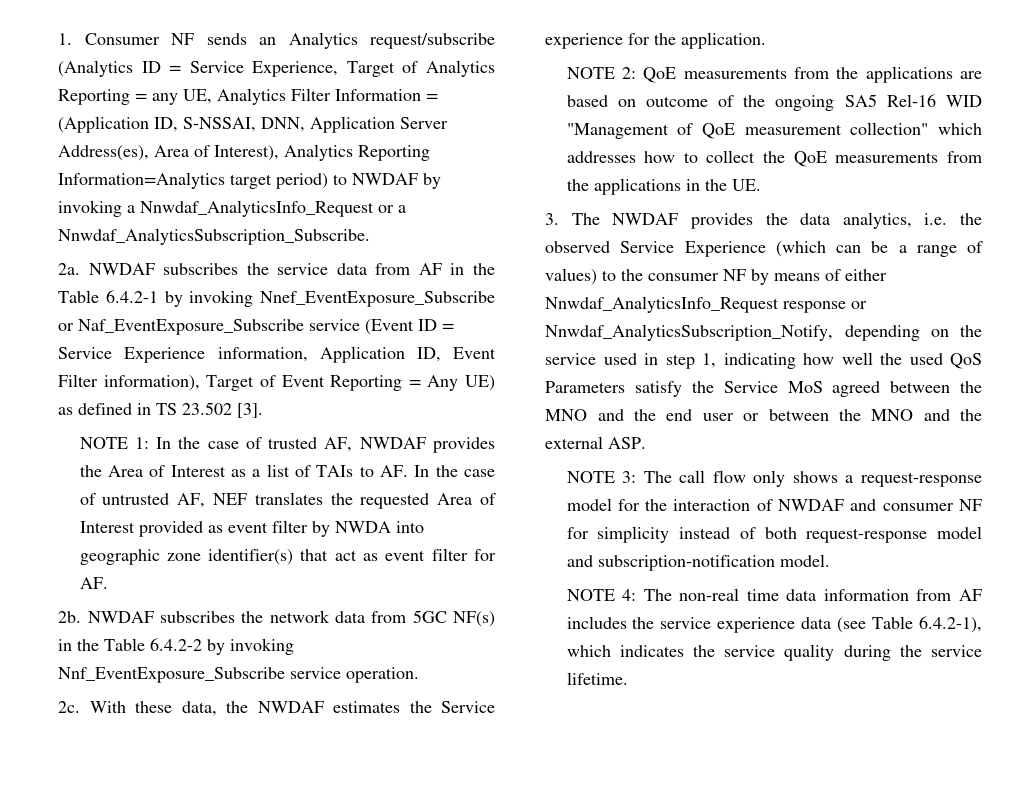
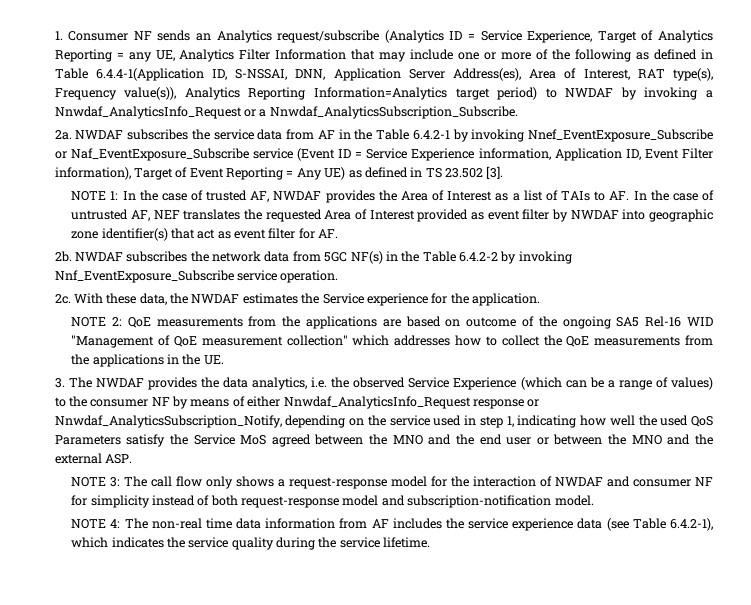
- 1. Consumer NF sends an Analytics request/subscribe (Analytics ID = Service Experience, Target of Analytics Reporting = any UE, Analytics Filter Information = (Application ID, S-NSSAI, DNN, Application Server Address(es), Area of Interest), Analytics Reporting Information=Analytics target period) to NWDAF by invoking a Nnwdaf_AnalyticsInfo_Request or a Nnwdaf_AnalyticsSubscription_Subscribe.
+ 1. Consumer NF sends an Analytics request/subscribe (Analytics ID = Service Experience, Target of Analytics Reporting = any UE, Analytics Filter Information that may include one or more of the following as defined in Table 6.4.4-1(Application ID, S-NSSAI, DNN, Application Server Address(es), Area of Interest, RAT type(s), Frequency value(s)), Analytics Reporting Information=Analytics target period) to NWDAF by invoking a Nnwdaf_AnalyticsInfo_Request or a Nnwdaf_AnalyticsSubscription_Subscribe.
- NOTE 1: In the case of trusted AF, NWDAF provides the Area of Interest as a list of TAIs to AF. In the case of untrusted AF, NEF translates the requested Area of Interest provided as event filter by NWDA into geographic zone identifier(s) that act as event filter for AF.
+ NOTE 1: In the case of trusted AF, NWDAF provides the Area of Interest as a list of TAIs to AF. In the case of untrusted AF, NEF translates the requested Area of Interest provided as event filter by NWDAF into geographic zone identifier(s) that act as event filter for AF.

